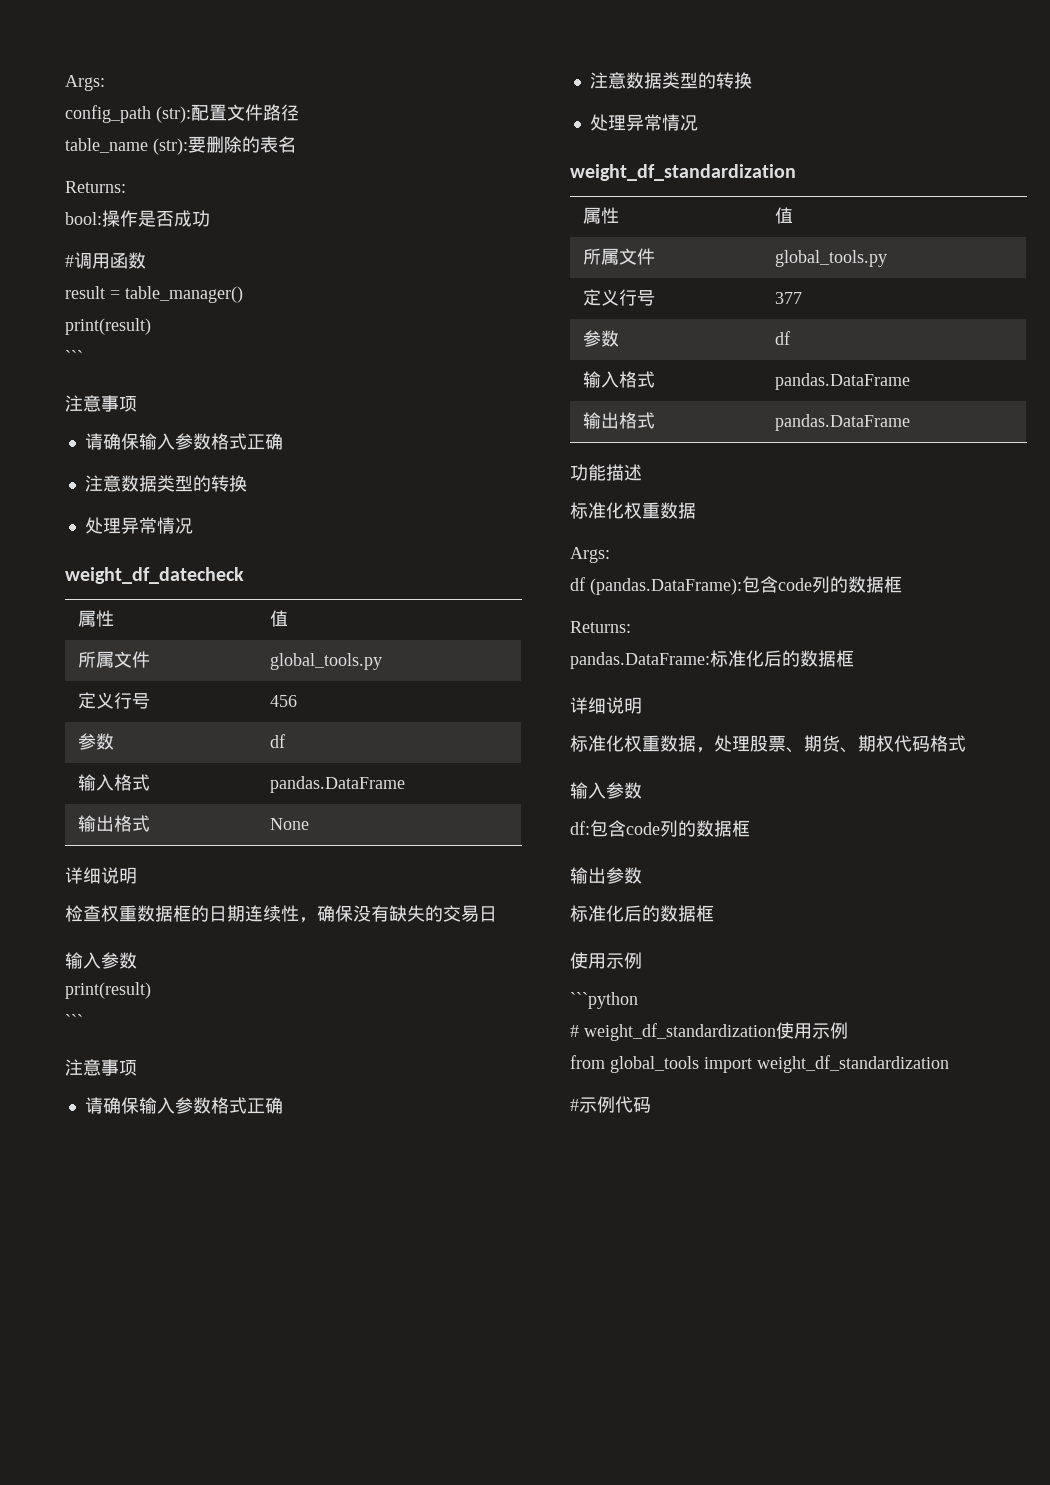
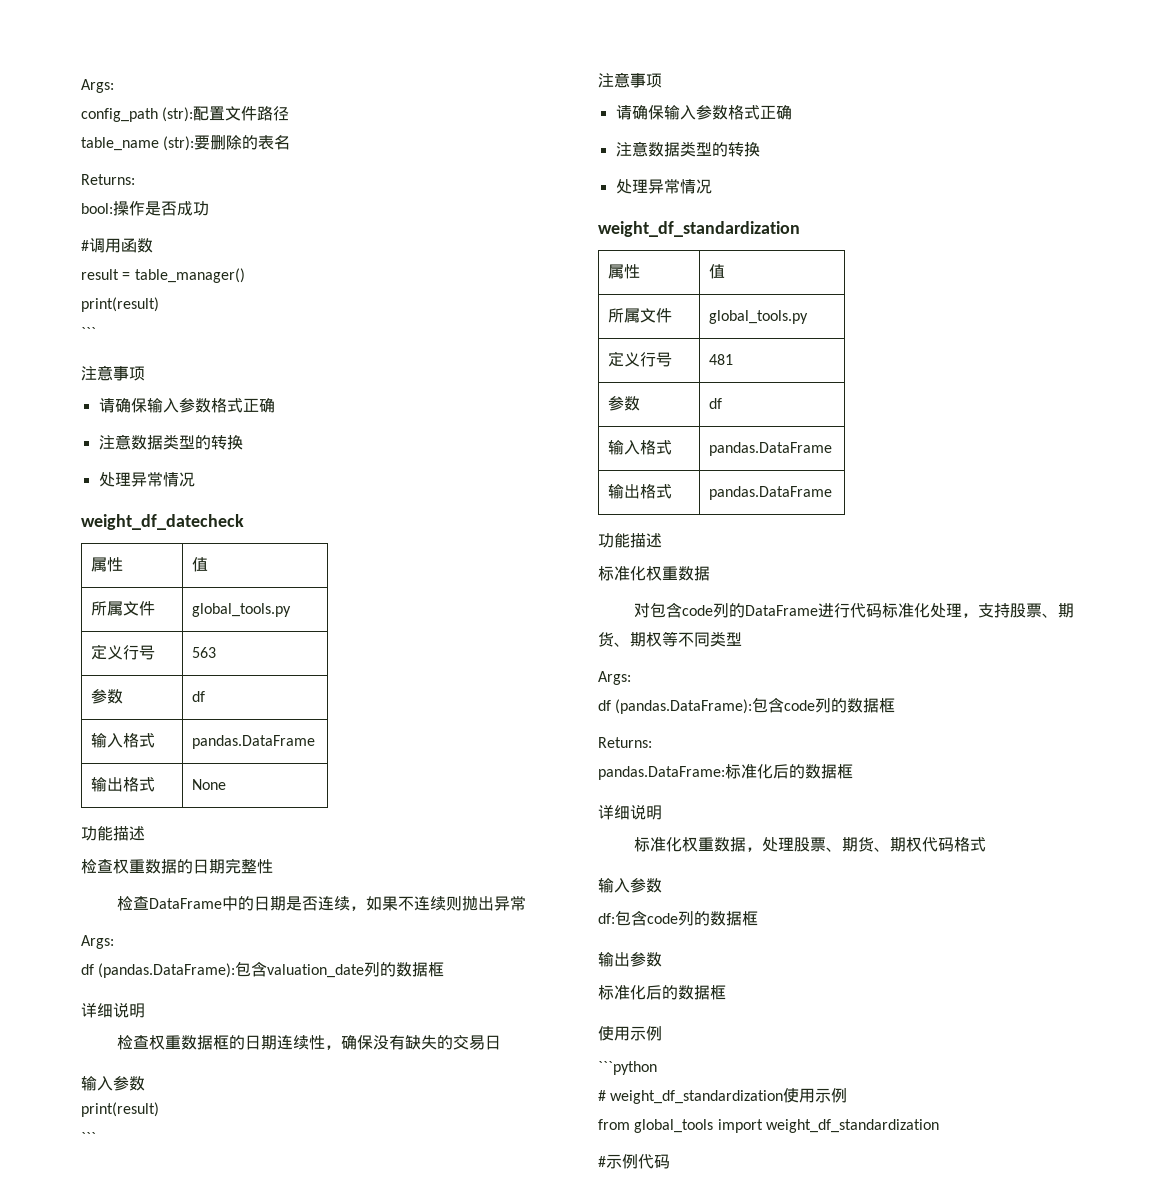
- 定义行号 | 456
+ 定义行号 | 563
  输出格式 | None
+ 功能描述
+ 检查权重数据的日期完整性
+ 检查DataFrame中的日期是否连续，如果不连续则抛出异常
+ Args:
+ df (pandas.DataFrame):包含valuation_date列的数据框
- 定义行号 | 377
+ 定义行号 | 481
+ 对包含code列的DataFrame进行代码标准化处理，支持股票、期货、期权等不同类型

